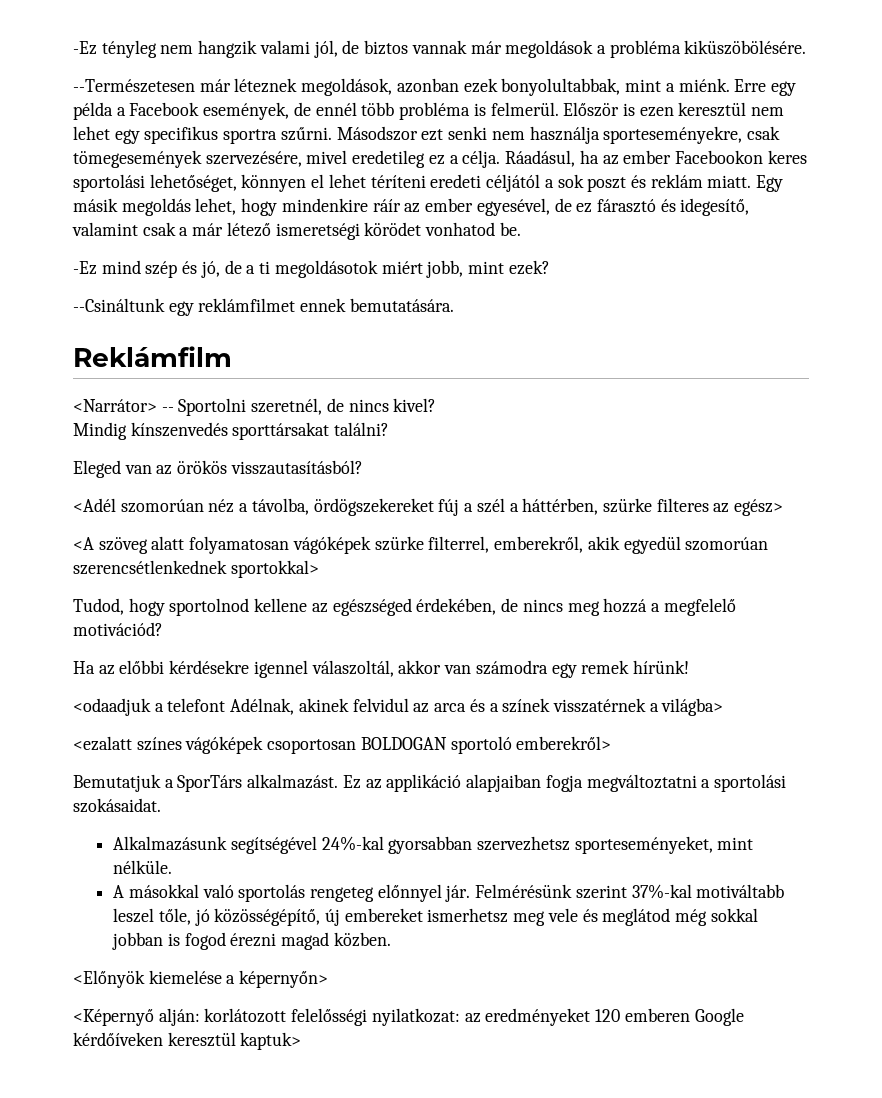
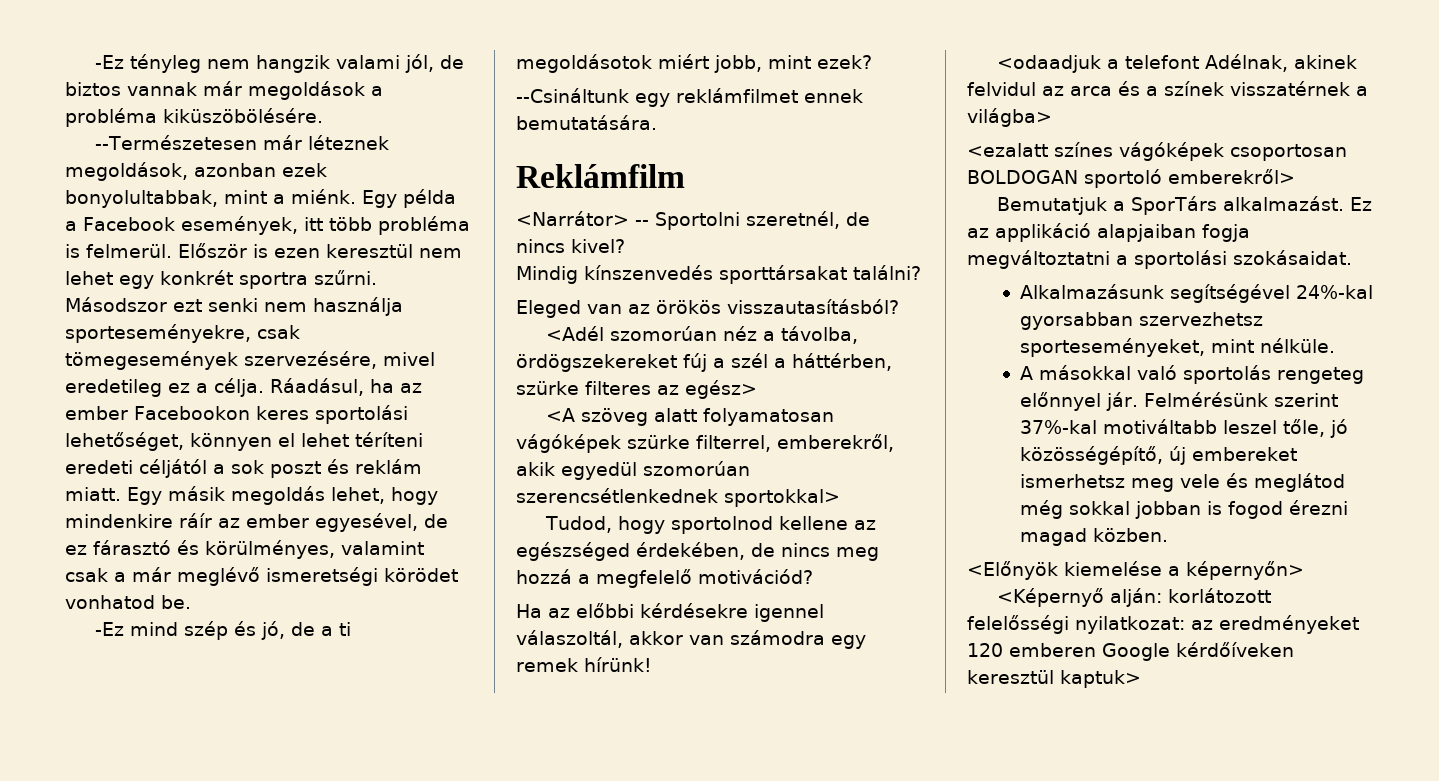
- Erre egy példa a Facebook események, de ennél több probléma is felmerül.
+ Egy példa a Facebook események, itt több probléma is felmerül.
- Először is ezen keresztül nem lehet egy specifikus sportra szűrni.
+ Először is ezen keresztül nem lehet egy konkrét sportra szűrni.
- Egy másik megoldás lehet, hogy mindenkire ráír az ember egyesével, de ez fárasztó és idegesítő, valamint csak a már létező ismeretségi körödet vonhatod be.
+ Egy másik megoldás lehet, hogy mindenkire ráír az ember egyesével, de ez fárasztó és körülményes, valamint csak a már meglévő ismeretségi körödet vonhatod be.

